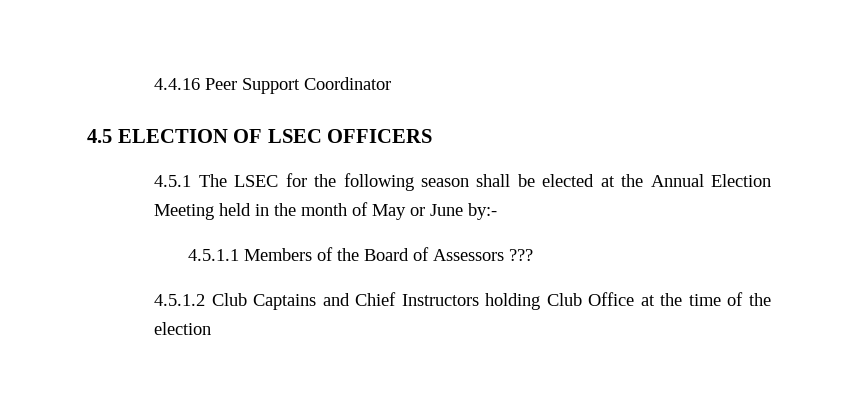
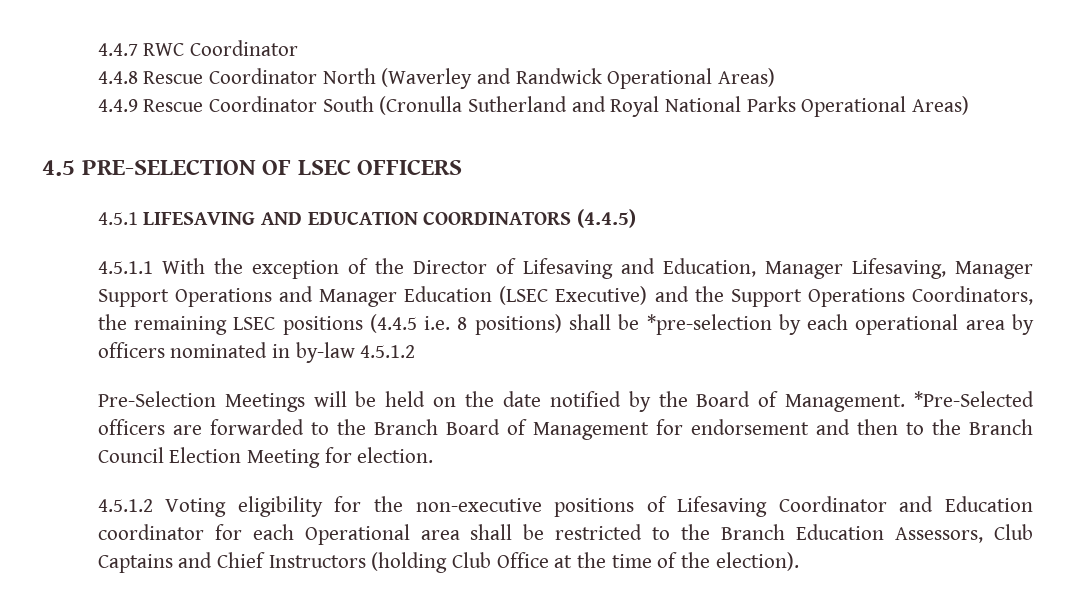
- 4.4.16 Peer Support Coordinator
+ 4.4.7 RWC Coordinator
+ 4.4.8 Rescue Coordinator North (Waverley and Randwick Operational Areas)
+ 4.4.9 Rescue Coordinator South (Cronulla Sutherland and Royal National Parks Operational Areas)
- 4.5 ELECTION OF LSEC OFFICERS
+ 4.5 PRE-SELECTION OF LSEC OFFICERS
- 4.5.1 The LSEC for the following season shall be elected at the Annual Election Meeting held in the month of May or June by:-
- 4.5.1.1 Members of the Board of Assessors ???
- 4.5.1.2 Club Captains and Chief Instructors holding Club Office at the time of the election
+ 4.5.1 LIFESAVING AND EDUCATION COORDINATORS (4.4.5)
+ 4.5.1.1 With the exception of the Director of Lifesaving and Education, Manager Lifesaving, Manager Support Operations and Manager Education (LSEC Executive) and the Support Operations Coordinators, the remaining LSEC positions (4.4.5 i.e. 8 positions) shall be *pre-selection by each operational area by officers nominated in by-law 4.5.1.2
+ Pre-Selection Meetings will be held on the date notified by the Board of Management. *Pre-Selected officers are forwarded to the Branch Board of Management for endorsement and then to the Branch Council Election Meeting for election.
+ 4.5.1.2 Voting eligibility for the non-executive positions of Lifesaving Coordinator and Education coordinator for each Operational area shall be restricted to the Branch Education Assessors, Club Captains and Chief Instructors (holding Club Office at the time of the election).

